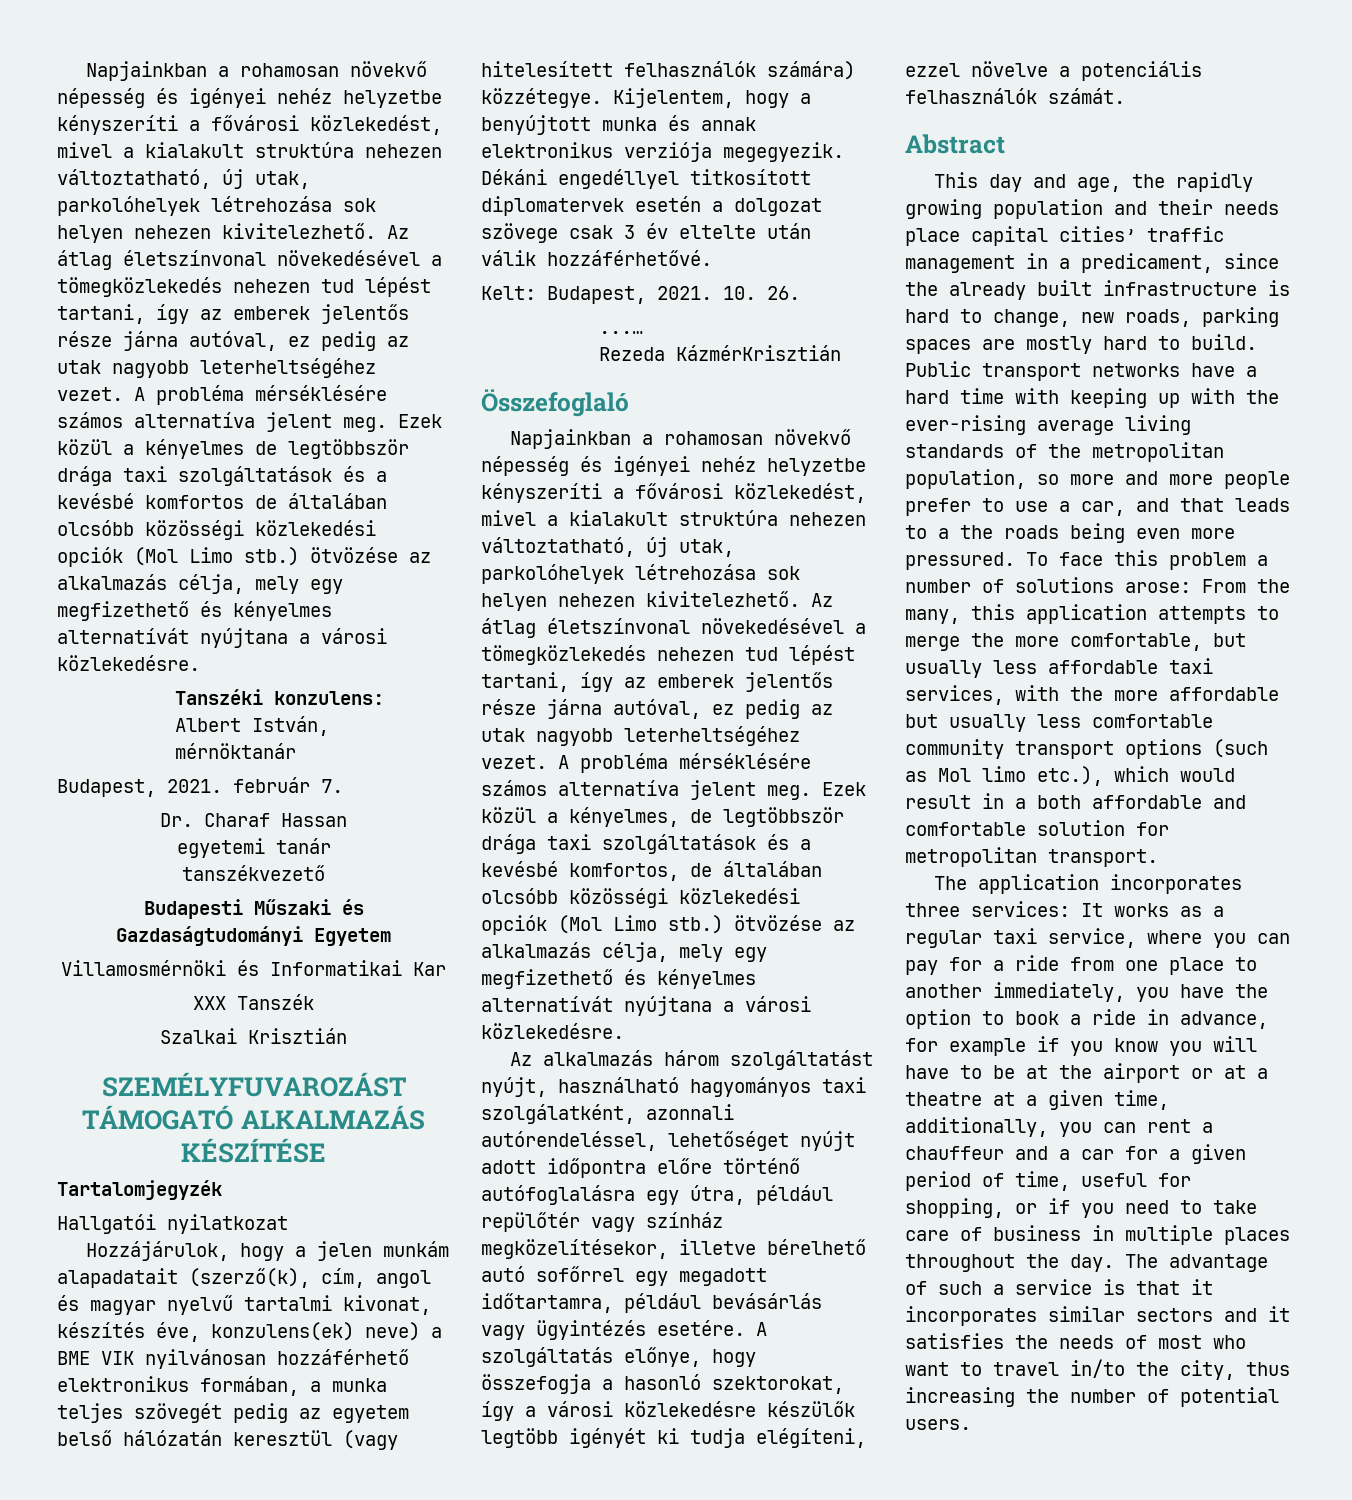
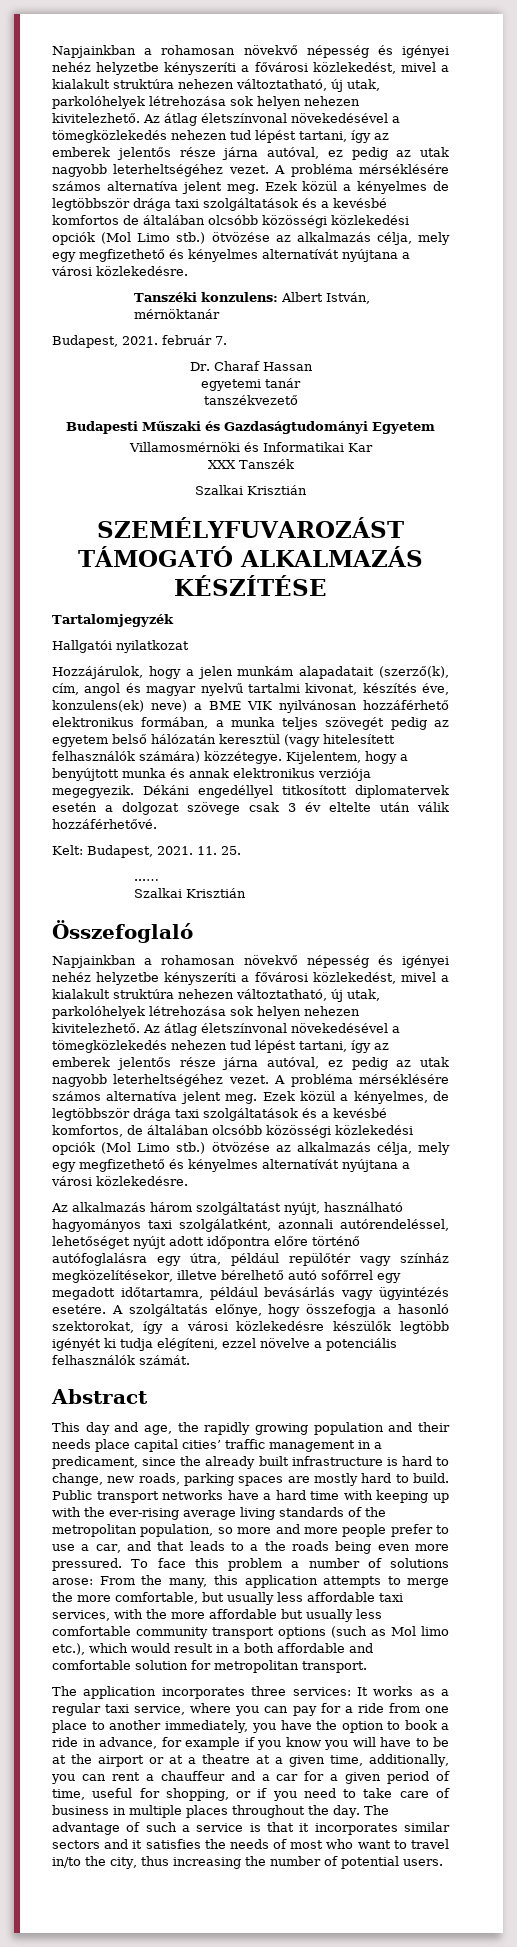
- 10. 26.
+ 11. 25.
  ...…
- Rezeda KázmérKrisztián
+ Szalkai Krisztián

